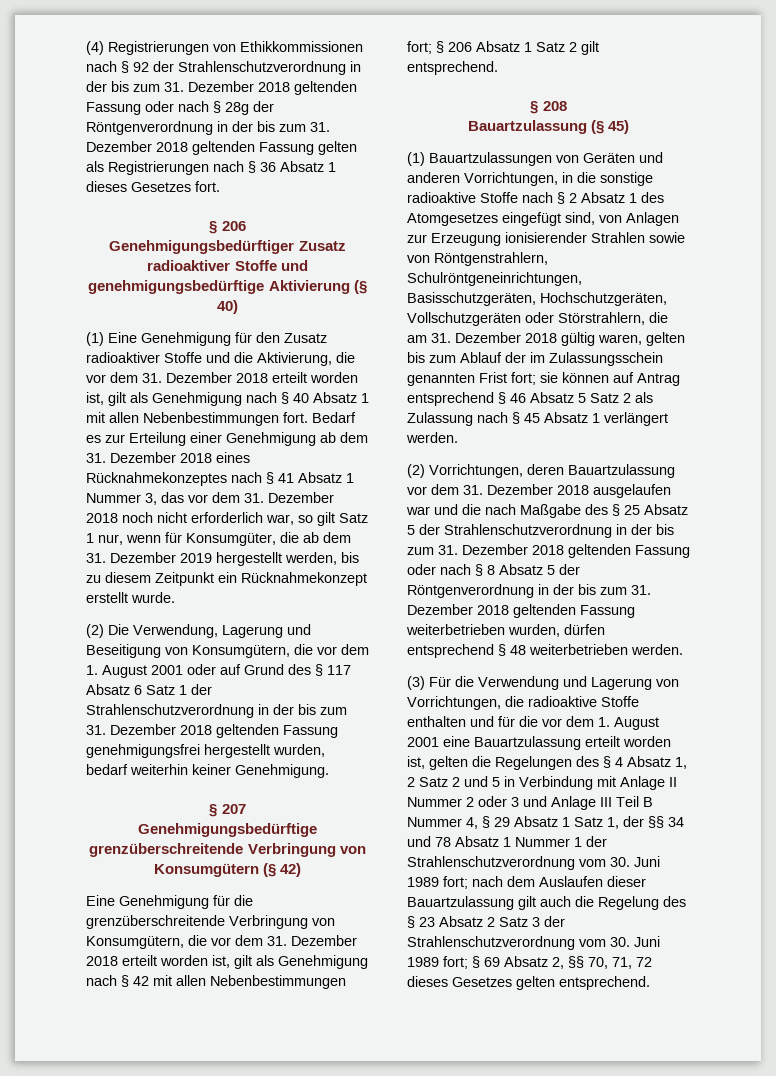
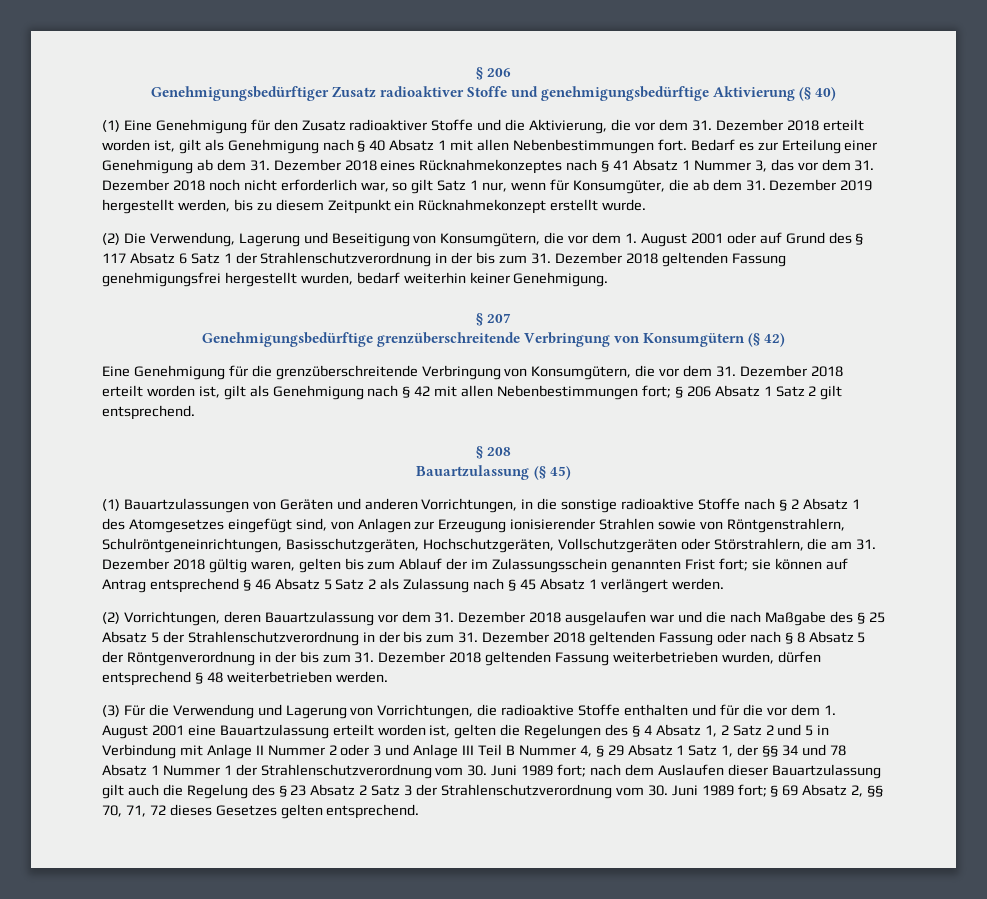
- (4) Registrierungen von Ethikkommissionen nach § 92 der Strahlenschutzverordnung in der bis zum 31. Dezember 2018 geltenden Fassung oder nach § 28g der Röntgenverordnung in der bis zum 31. Dezember 2018 geltenden Fassung gelten als Registrierungen nach § 36 Absatz 1 dieses Gesetzes fort.

